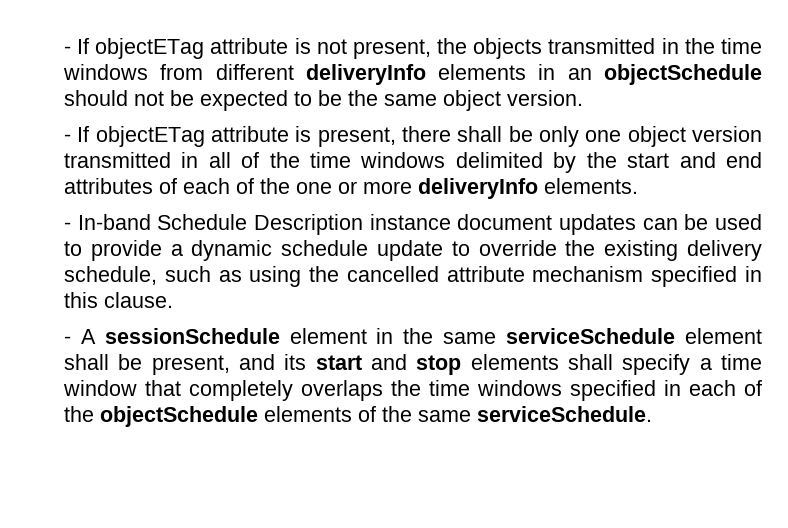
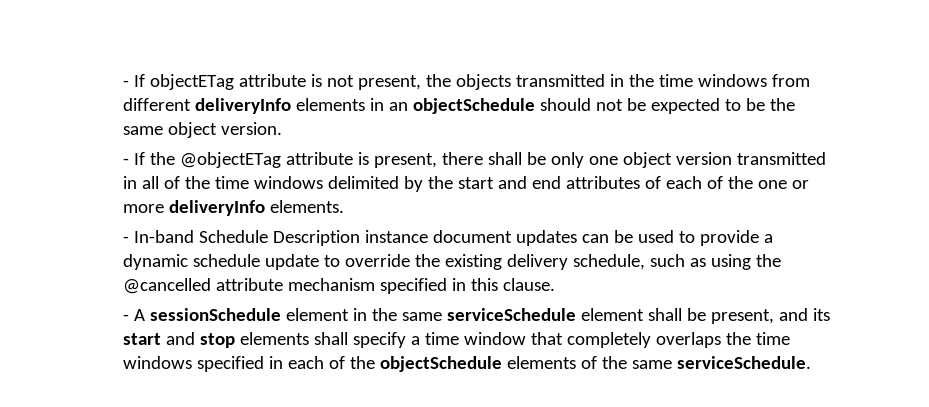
- - If objectETag attribute is present, there shall be only one object version transmitted in all of the time windows delimited by the start and end attributes of each of the one or more deliveryInfo elements.
+ - If the @objectETag attribute is present, there shall be only one object version transmitted in all of the time windows delimited by the start and end attributes of each of the one or more deliveryInfo elements.
- - In-band Schedule Description instance document updates can be used to provide a dynamic schedule update to override the existing delivery schedule, such as using the cancelled attribute mechanism specified in this clause.
+ - In-band Schedule Description instance document updates can be used to provide a dynamic schedule update to override the existing delivery schedule, such as using the @cancelled attribute mechanism specified in this clause.

